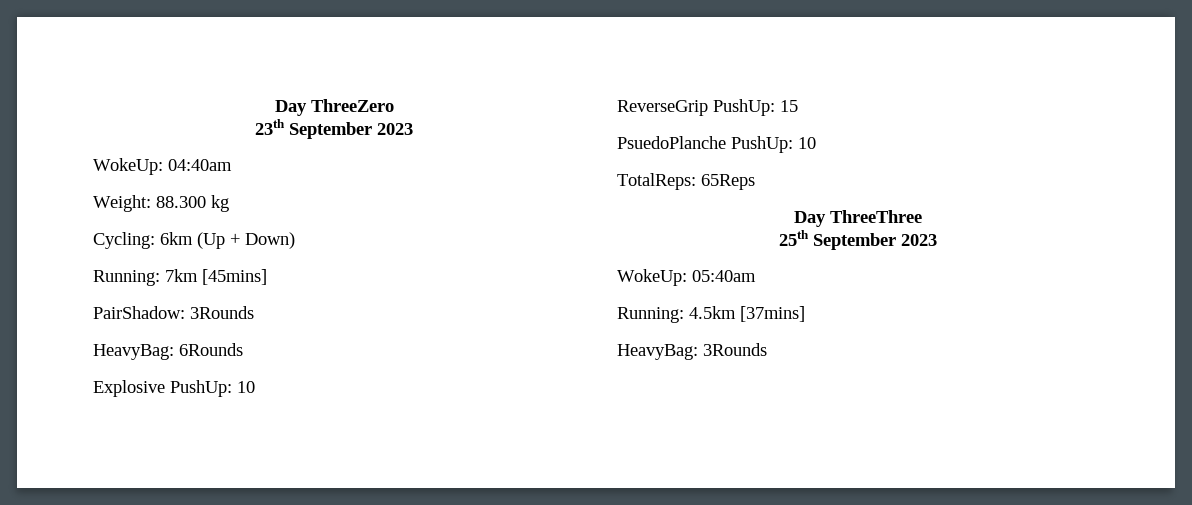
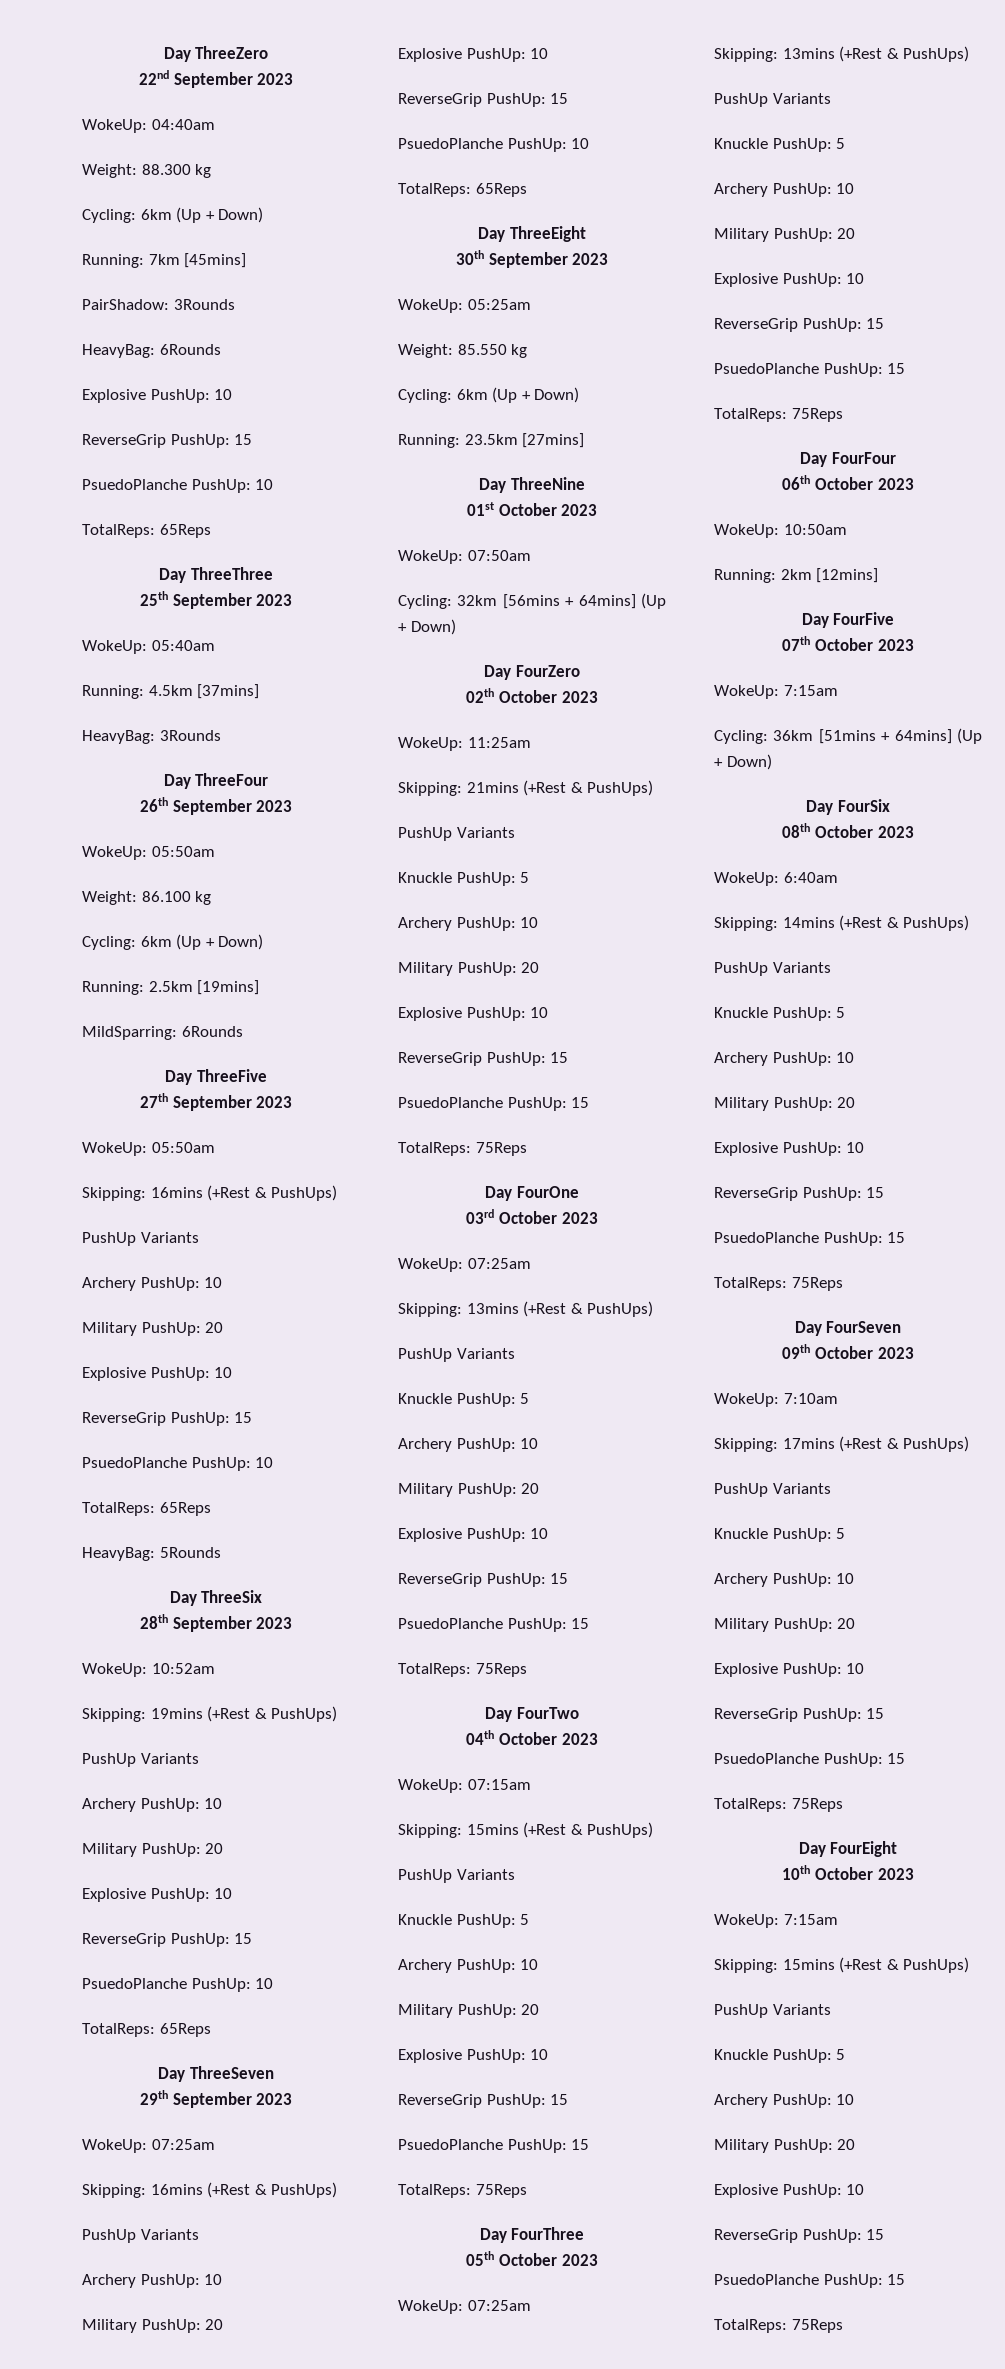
- 23th September 2023
+ 22nd September 2023
+ Day ThreeFour
+ 26th September 2023
+ WokeUp: 05:50am
+ Weight: 86.100 kg
+ Cycling: 6km (Up + Down)
+ Running: 2.5km [19mins]
+ MildSparring: 6Rounds
+ Day ThreeFive
+ 27th September 2023
+ WokeUp: 05:50am
+ Skipping: 16mins (+Rest & PushUps)
+ PushUp Variants
+ Archery PushUp: 10
+ Military PushUp: 20
+ Explosive PushUp: 10
+ ReverseGrip PushUp: 15
+ PsuedoPlanche PushUp: 10
+ TotalReps: 65Reps
+ HeavyBag: 5Rounds
+ Day ThreeSix
+ 28th September 2023
+ WokeUp: 10:52am
+ Skipping: 19mins (+Rest & PushUps)
+ PushUp Variants
+ Archery PushUp: 10
+ Military PushUp: 20
+ Explosive PushUp: 10
+ ReverseGrip PushUp: 15
+ PsuedoPlanche PushUp: 10
+ TotalReps: 65Reps
+ Day ThreeSeven
+ 29th September 2023
+ WokeUp: 07:25am
+ Skipping: 16mins (+Rest & PushUps)
+ PushUp Variants
+ Archery PushUp: 10
+ Military PushUp: 20
+ Explosive PushUp: 10
+ ReverseGrip PushUp: 15
+ PsuedoPlanche PushUp: 10
+ TotalReps: 65Reps
+ Day ThreeEight
+ 30th September 2023
+ WokeUp: 05:25am
+ Weight: 85.550 kg
+ Cycling: 6km (Up + Down)
+ Running: 23.5km [27mins]
+ Day ThreeNine
+ 01st October 2023
+ WokeUp: 07:50am
+ Cycling: 32km [56mins + 64mins] (Up + Down)
+ Day FourZero
+ 02th October 2023
+ WokeUp: 11:25am
+ Skipping: 21mins (+Rest & PushUps)
+ PushUp Variants
+ Knuckle PushUp: 5
+ Archery PushUp: 10
+ Military PushUp: 20
+ Explosive PushUp: 10
+ ReverseGrip PushUp: 15
+ PsuedoPlanche PushUp: 15
+ TotalReps: 75Reps
+ Day FourOne
+ 03rd October 2023
+ WokeUp: 07:25am
+ Skipping: 13mins (+Rest & PushUps)
+ PushUp Variants
+ Knuckle PushUp: 5
+ Archery PushUp: 10
+ Military PushUp: 20
+ Explosive PushUp: 10
+ ReverseGrip PushUp: 15
+ PsuedoPlanche PushUp: 15
+ TotalReps: 75Reps
+ Day FourTwo
+ 04th October 2023
+ WokeUp: 07:15am
+ Skipping: 15mins (+Rest & PushUps)
+ PushUp Variants
+ Knuckle PushUp: 5
+ Archery PushUp: 10
+ Military PushUp: 20
+ Explosive PushUp: 10
+ ReverseGrip PushUp: 15
+ PsuedoPlanche PushUp: 15
+ TotalReps: 75Reps
+ Day FourThree
+ 05th October 2023
+ WokeUp: 07:25am
+ Skipping: 13mins (+Rest & PushUps)
+ PushUp Variants
+ Knuckle PushUp: 5
+ Archery PushUp: 10
+ Military PushUp: 20
+ Explosive PushUp: 10
+ ReverseGrip PushUp: 15
+ PsuedoPlanche PushUp: 15
+ TotalReps: 75Reps
+ Day FourFour
+ 06th October 2023
+ WokeUp: 10:50am
+ Running: 2km [12mins]
+ Day FourFive
+ 07th October 2023
+ WokeUp: 7:15am
+ Cycling: 36km [51mins + 64mins] (Up + Down)
+ Day FourSix
+ 08th October 2023
+ WokeUp: 6:40am
+ Skipping: 14mins (+Rest & PushUps)
+ PushUp Variants
+ Knuckle PushUp: 5
+ Archery PushUp: 10
+ Military PushUp: 20
+ Explosive PushUp: 10
+ ReverseGrip PushUp: 15
+ PsuedoPlanche PushUp: 15
+ TotalReps: 75Reps
+ Day FourSeven
+ 09th October 2023
+ WokeUp: 7:10am
+ Skipping: 17mins (+Rest & PushUps)
+ PushUp Variants
+ Knuckle PushUp: 5
+ Archery PushUp: 10
+ Military PushUp: 20
+ Explosive PushUp: 10
+ ReverseGrip PushUp: 15
+ PsuedoPlanche PushUp: 15
+ TotalReps: 75Reps
+ Day FourEight
+ 10th October 2023
+ WokeUp: 7:15am
+ Skipping: 15mins (+Rest & PushUps)
+ PushUp Variants
+ Knuckle PushUp: 5
+ Archery PushUp: 10
+ Military PushUp: 20
+ Explosive PushUp: 10
+ ReverseGrip PushUp: 15
+ PsuedoPlanche PushUp: 15
+ TotalReps: 75Reps

